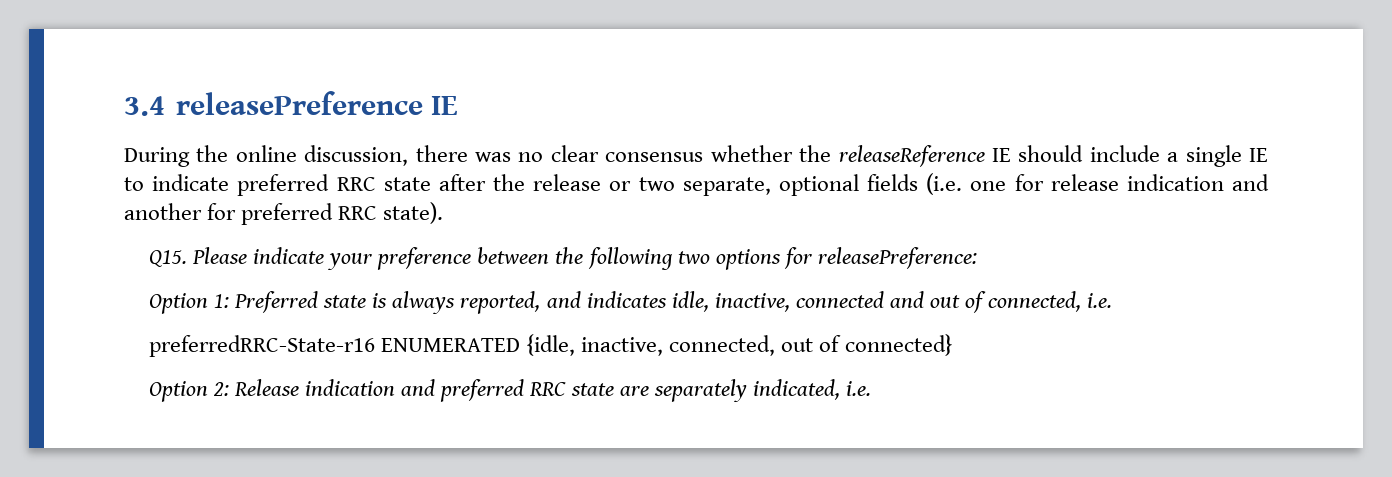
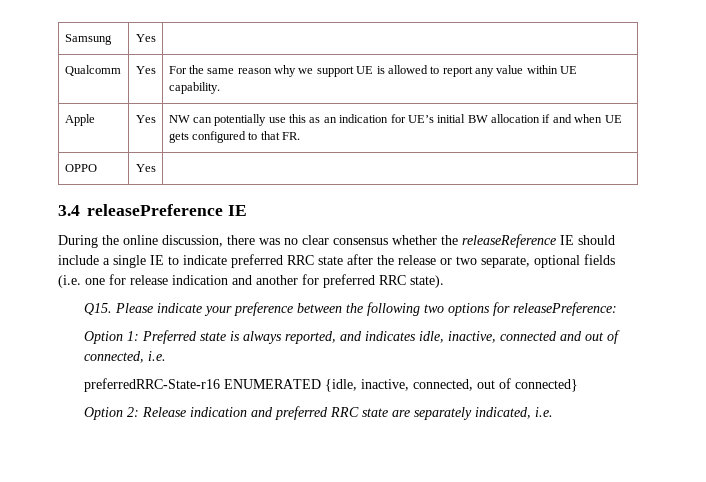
+ Samsung | Yes |
+ Qualcomm | Yes | For the same reason why we support UE is allowed to report any value within UE capability.
+ Apple | Yes | NW can potentially use this as an indication for UE’s initial BW allocation if and when UE gets configured to that FR.
+ OPPO | Yes |

